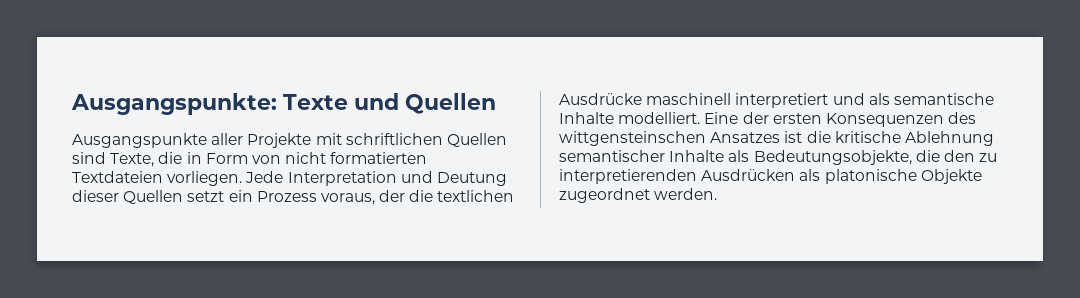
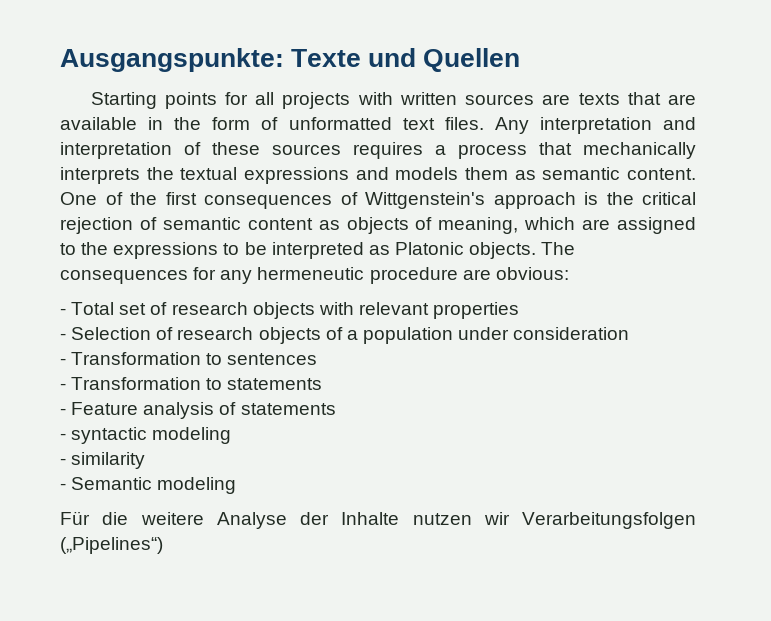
- Ausgangspunkte aller Projekte mit schriftlichen Quellen sind Texte, die in Form von nicht formatierten Textdateien vorliegen. Jede Interpretation und Deutung dieser Quellen setzt ein Prozess voraus, der die textlichen Ausdrücke maschinell interpretiert und als semantische Inhalte modelliert. Eine der ersten Konsequenzen des wittgensteinschen Ansatzes ist die kritische Ablehnung semantischer Inhalte als Bedeutungsobjekte, die den zu interpretierenden Ausdrücken als platonische Objekte zugeordnet werden.
+ Starting points for all projects with written sources are texts that are available in the form of unformatted text files. Any interpretation and interpretation of these sources requires a process that mechanically interprets the textual expressions and models them as semantic content. One of the first consequences of Wittgenstein's approach is the critical rejection of semantic content as objects of meaning, which are assigned to the expressions to be interpreted as Platonic objects. The consequences for any hermeneutic procedure are obvious:
+ - Total set of research objects with relevant properties
+ - Selection of research objects of a population under consideration
+ - Transformation to sentences
+ - Transformation to statements
+ - Feature analysis of statements
+ - syntactic modeling
+ - similarity
+ - Semantic modeling
+ Für die weitere Analyse der Inhalte nutzen wir Verarbeitungsfolgen („Pipelines“)

